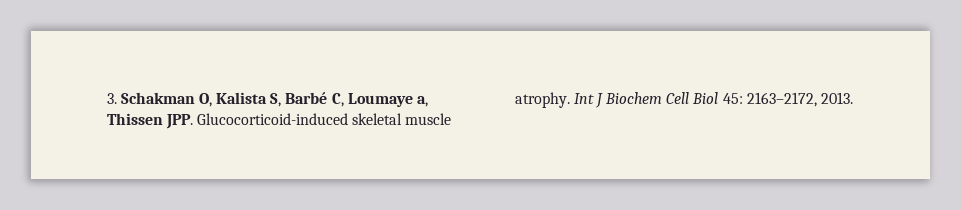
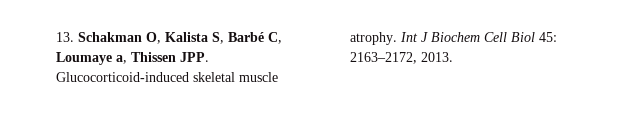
- 3. Schakman O, Kalista S, Barbé C, Loumaye a, Thissen JPP. Glucocorticoid-induced skeletal muscle atrophy.
+ 13. Schakman O, Kalista S, Barbé C, Loumaye a, Thissen JPP. Glucocorticoid-induced skeletal muscle atrophy.

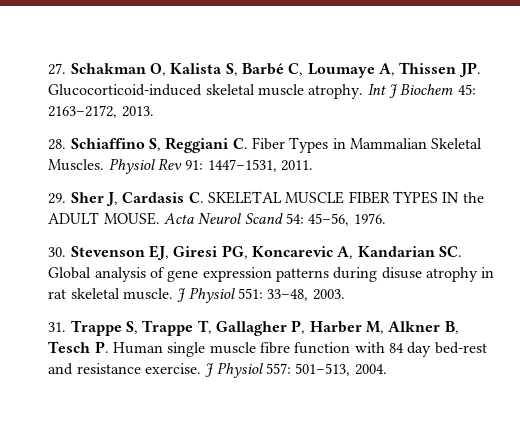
- 13. Schakman O, Kalista S, Barbé C, Loumaye a, Thissen JPP. Glucocorticoid-induced skeletal muscle atrophy.
+ 27. Schakman O, Kalista S, Barbé C, Loumaye A, Thissen JP. Glucocorticoid-induced skeletal muscle atrophy.
- Int J Biochem Cell Biol 45: 2163–2172, 2013.
+ Int J Biochem 45: 2163–2172, 2013.
+ 28. Schiaffino S, Reggiani C. Fiber Types in Mammalian Skeletal Muscles. Physiol Rev 91: 1447–1531, 2011.
+ 29. Sher J, Cardasis C. SKELETAL MUSCLE FIBER TYPES IN the ADULT MOUSE. Acta Neurol Scand 54: 45–56, 1976.
+ 30. Stevenson EJ, Giresi PG, Koncarevic A, Kandarian SC. Global analysis of gene expression patterns during disuse atrophy in rat skeletal muscle. J Physiol 551: 33–48, 2003.
+ 31. Trappe S, Trappe T, Gallagher P, Harber M, Alkner B, Tesch P. Human single muscle fibre function with 84 day bed-rest and resistance exercise. J Physiol 557: 501–513, 2004.

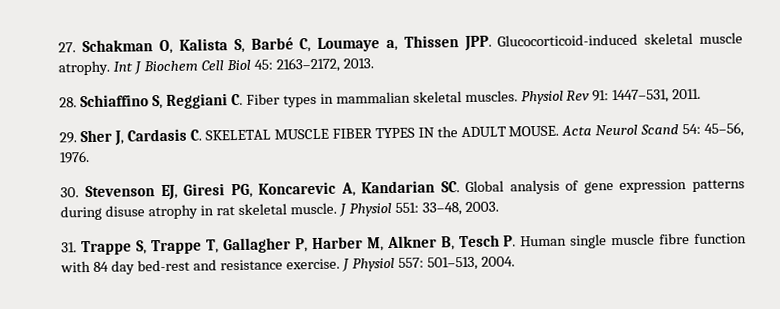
- 27. Schakman O, Kalista S, Barbé C, Loumaye A, Thissen JP. Glucocorticoid-induced skeletal muscle atrophy.
+ 27. Schakman O, Kalista S, Barbé C, Loumaye a, Thissen JPP. Glucocorticoid-induced skeletal muscle atrophy.
- Int J Biochem 45: 2163–2172, 2013.
+ Int J Biochem Cell Biol 45: 2163–2172, 2013.
- 28. Schiaffino S, Reggiani C. Fiber Types in Mammalian Skeletal Muscles.
+ 28. Schiaffino S, Reggiani C. Fiber types in mammalian skeletal muscles.
- Physiol Rev 91: 1447–1531, 2011.
+ Physiol Rev 91: 1447–531, 2011.

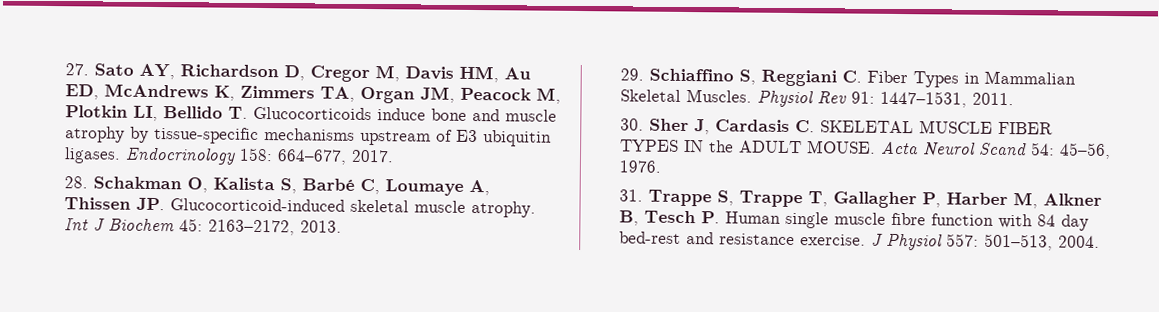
- 27. Schakman O, Kalista S, Barbé C, Loumaye a, Thissen JPP. Glucocorticoid-induced skeletal muscle atrophy.
+ 27. Sato AY, Richardson D, Cregor M, Davis HM, Au ED, McAndrews K, Zimmers TA, Organ JM, Peacock M, Plotkin LI, Bellido T. Glucocorticoids induce bone and muscle atrophy by tissue-specific mechanisms upstream of E3 ubiquitin ligases. Endocrinology 158: 664–677, 2017.
+ 28. Schakman O, Kalista S, Barbé C, Loumaye A, Thissen JP. Glucocorticoid-induced skeletal muscle atrophy.
- Int J Biochem Cell Biol 45: 2163–2172, 2013.
+ Int J Biochem 45: 2163–2172, 2013.
- 28. Schiaffino S, Reggiani C. Fiber types in mammalian skeletal muscles.
+ 29. Schiaffino S, Reggiani C. Fiber Types in Mammalian Skeletal Muscles.
- Physiol Rev 91: 1447–531, 2011.
+ Physiol Rev 91: 1447–1531, 2011.
- 29. Sher J, Cardasis C. SKELETAL MUSCLE FIBER TYPES IN the ADULT MOUSE.
+ 30. Sher J, Cardasis C. SKELETAL MUSCLE FIBER TYPES IN the ADULT MOUSE.
- 30. Stevenson EJ, Giresi PG, Koncarevic A, Kandarian SC. Global analysis of gene expression patterns during disuse atrophy in rat skeletal muscle. J Physiol 551: 33–48, 2003.

